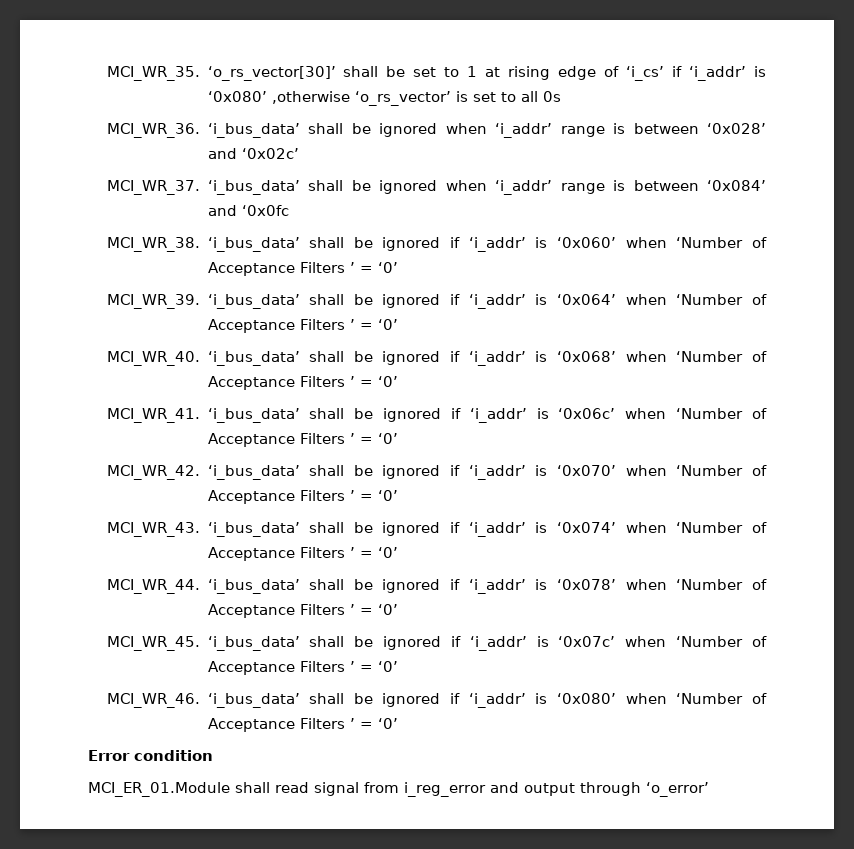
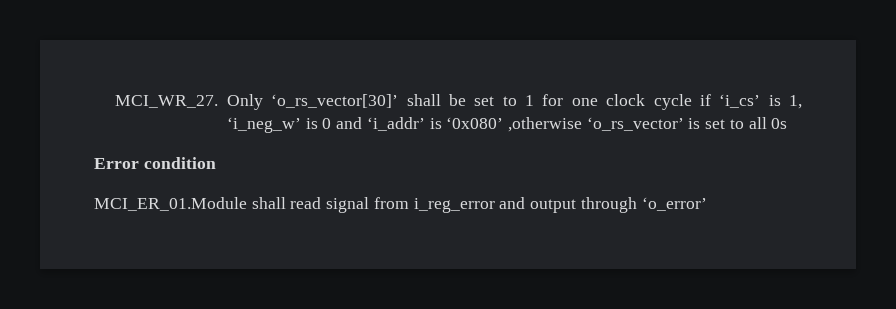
- MCI_WR_35. ‘o_rs_vector[30]’ shall be set to 1 at rising edge of ‘i_cs’ if ‘i_addr’ is ‘0x080’ ,otherwise ‘o_rs_vector’ is set to all 0s
+ MCI_WR_27. Only ‘o_rs_vector[30]’ shall be set to 1 for one clock cycle if ‘i_cs’ is 1, ‘i_neg_w’ is 0 and ‘i_addr’ is ‘0x080’ ,otherwise ‘o_rs_vector’ is set to all 0s
- MCI_WR_36. ‘i_bus_data’ shall be ignored when ‘i_addr’ range is between ‘0x028’ and ‘0x02c’
- MCI_WR_37. ‘i_bus_data’ shall be ignored when ‘i_addr’ range is between ‘0x084’ and ‘0x0fc
- MCI_WR_38. ‘i_bus_data’ shall be ignored if ‘i_addr’ is ‘0x060’ when ‘Number of Acceptance Filters ’ = ‘0’
- MCI_WR_39. ‘i_bus_data’ shall be ignored if ‘i_addr’ is ‘0x064’ when ‘Number of Acceptance Filters ’ = ‘0’
- MCI_WR_40. ‘i_bus_data’ shall be ignored if ‘i_addr’ is ‘0x068’ when ‘Number of Acceptance Filters ’ = ‘0’
- MCI_WR_41. ‘i_bus_data’ shall be ignored if ‘i_addr’ is ‘0x06c’ when ‘Number of Acceptance Filters ’ = ‘0’
- MCI_WR_42. ‘i_bus_data’ shall be ignored if ‘i_addr’ is ‘0x070’ when ‘Number of Acceptance Filters ’ = ‘0’
- MCI_WR_43. ‘i_bus_data’ shall be ignored if ‘i_addr’ is ‘0x074’ when ‘Number of Acceptance Filters ’ = ‘0’
- MCI_WR_44. ‘i_bus_data’ shall be ignored if ‘i_addr’ is ‘0x078’ when ‘Number of Acceptance Filters ’ = ‘0’
- MCI_WR_45. ‘i_bus_data’ shall be ignored if ‘i_addr’ is ‘0x07c’ when ‘Number of Acceptance Filters ’ = ‘0’
- MCI_WR_46. ‘i_bus_data’ shall be ignored if ‘i_addr’ is ‘0x080’ when ‘Number of Acceptance Filters ’ = ‘0’

